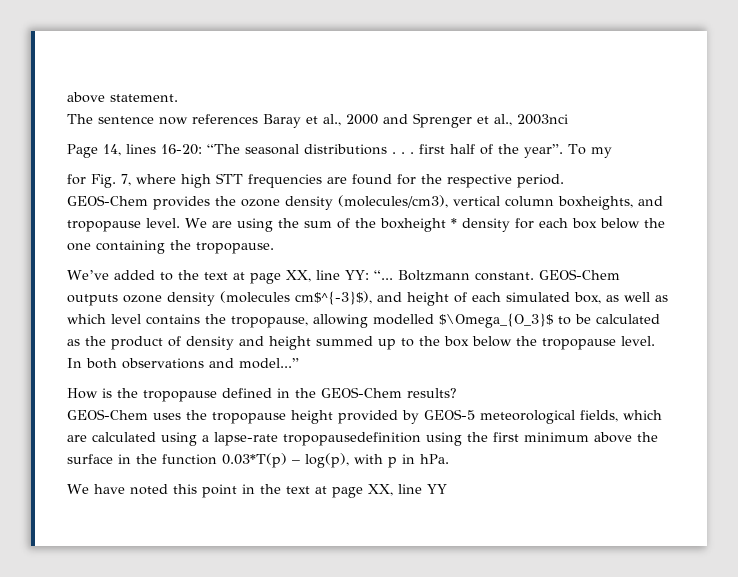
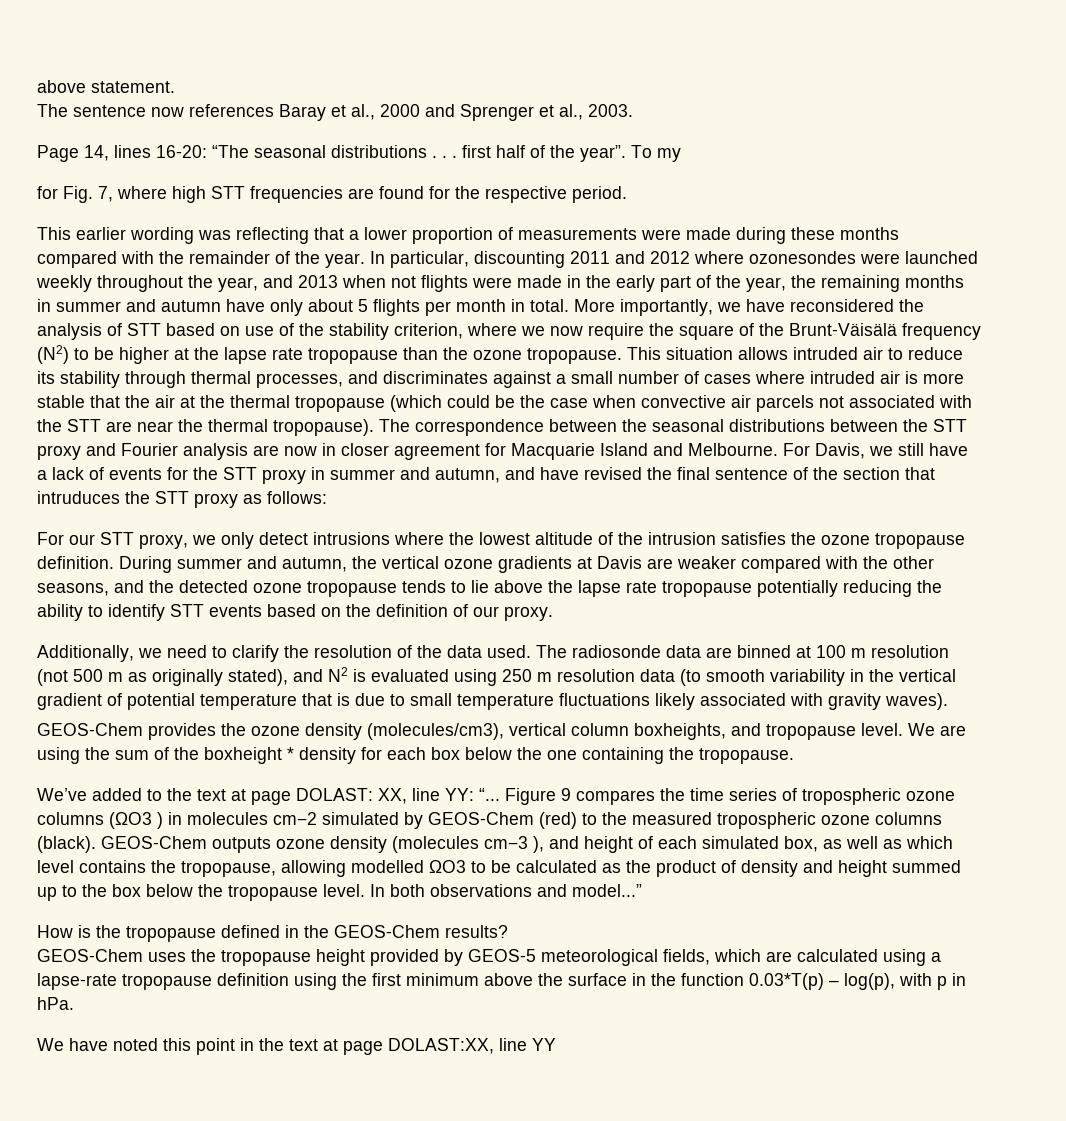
- The sentence now references Baray et al., 2000 and Sprenger et al., 2003nci
+ The sentence now references Baray et al., 2000 and Sprenger et al., 2003.
+ This earlier wording was reflecting that a lower proportion of measurements were made during these months compared with the remainder of the year. In particular, discounting 2011 and 2012 where ozonesondes were launched weekly throughout the year, and 2013 when not flights were made in the early part of the year, the remaining months in summer and autumn have only about 5 flights per month in total. More importantly, we have reconsidered the analysis of STT based on use of the stability criterion, where we now require the square of the Brunt-Väisälä frequency (N2) to be higher at the lapse rate tropopause than the ozone tropopause. This situation allows intruded air to reduce its stability through thermal processes, and discriminates against a small number of cases where intruded air is more stable that the air at the thermal tropopause (which could be the case when convective air parcels not associated with the STT are near the thermal tropopause). The correspondence between the seasonal distributions between the STT proxy and Fourier analysis are now in closer agreement for Macquarie Island and Melbourne. For Davis, we still have a lack of events for the STT proxy in summer and autumn, and have revised the final sentence of the section that intruduces the STT proxy as follows:
+ For our STT proxy, we only detect intrusions where the lowest altitude of the intrusion satisfies the ozone tropopause definition. During summer and autumn, the vertical ozone gradients at Davis are weaker compared with the other seasons, and the detected ozone tropopause tends to lie above the lapse rate tropopause potentially reducing the ability to identify STT events based on the definition of our proxy.
+ Additionally, we need to clarify the resolution of the data used. The radiosonde data are binned at 100 m resolution (not 500 m as originally stated), and N2 is evaluated using 250 m resolution data (to smooth variability in the vertical gradient of potential temperature that is due to small temperature fluctuations likely associated with gravity waves).
- We’ve added to the text at page XX, line YY: “...
+ We’ve added to the text at page DOLAST: XX, line YY: “...
- Boltzmann constant.
+ Figure 9 compares the time series of tropospheric ozone columns (ΩO3 ) in molecules cm−2 simulated by GEOS-Chem (red) to the measured tropospheric ozone columns (black).
- GEOS-Chem outputs ozone density (molecules cm$^{-3}$), and height of each simulated box, as well as which level contains the tropopause, allowing modelled $\Omega_{O_3}$ to be calculated as the product of density and height summed up to the box below the tropopause level.
+ GEOS-Chem outputs ozone density (molecules cm−3 ), and height of each simulated box, as well as which level contains the tropopause, allowing modelled ΩO3 to be calculated as the product of density and height summed up to the box below the tropopause level.
- GEOS-Chem uses the tropopause height provided by GEOS-5 meteorological fields, which are calculated using a lapse-rate tropopausedefinition using the first minimum above the surface in the function 0.03*T(p) – log(p), with p in hPa.
+ GEOS-Chem uses the tropopause height provided by GEOS-5 meteorological fields, which are calculated using a lapse-rate tropopause definition using the first minimum above the surface in the function 0.03*T(p) – log(p), with p in hPa.
- We have noted this point in the text at page XX, line YY
+ We have noted this point in the text at page DOLAST:XX, line YY

